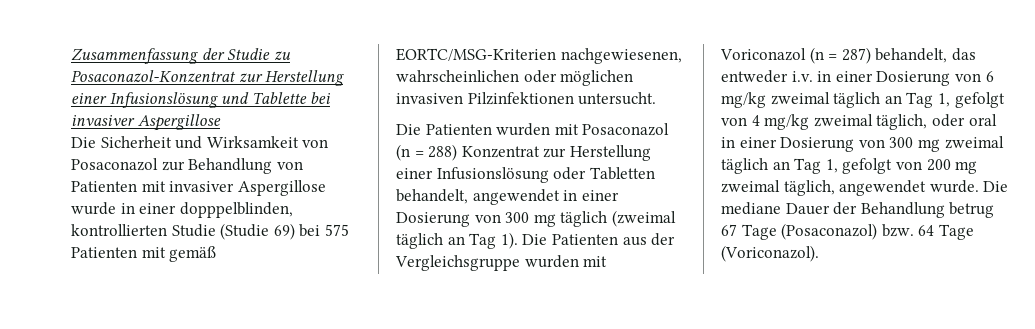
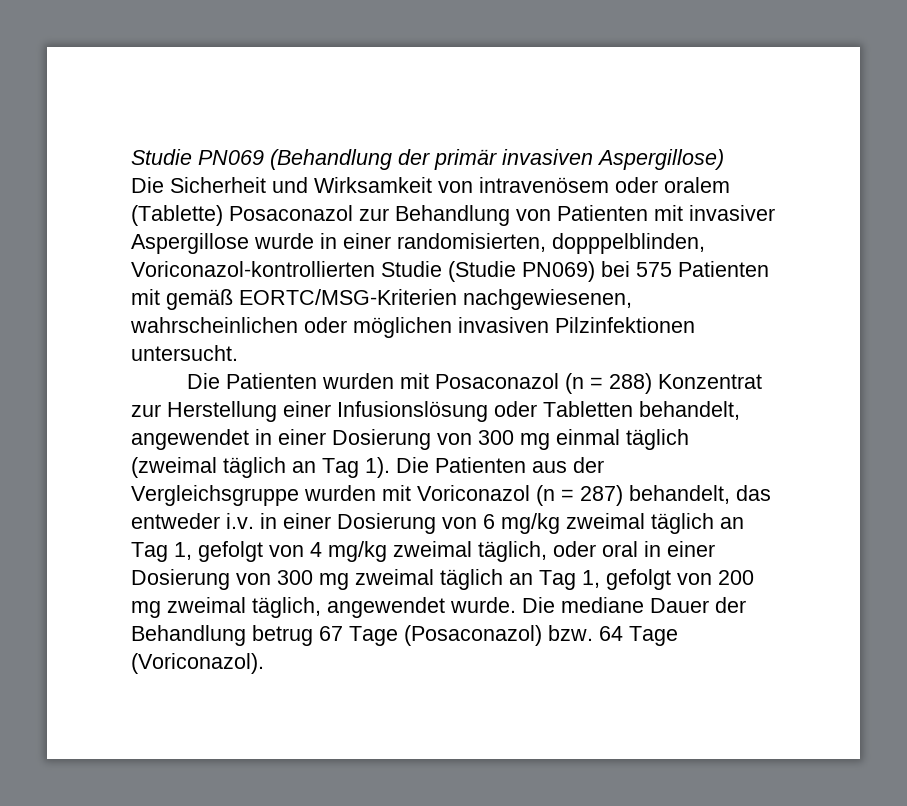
- Zusammenfassung der Studie zu Posaconazol-Konzentrat zur Herstellung einer Infusionslösung und Tablette bei invasiver Aspergillose
+ Studie PN069 (Behandlung der primär invasiven Aspergillose)
- Die Sicherheit und Wirksamkeit von Posaconazol zur Behandlung von Patienten mit invasiver Aspergillose wurde in einer dopppelblinden, kontrollierten Studie (Studie 69) bei 575 Patienten mit gemäß EORTC/MSG-Kriterien nachgewiesenen, wahrscheinlichen oder möglichen invasiven Pilzinfektionen untersucht.
+ Die Sicherheit und Wirksamkeit von intravenösem oder oralem (Tablette) Posaconazol zur Behandlung von Patienten mit invasiver Aspergillose wurde in einer randomisierten, dopppelblinden, Voriconazol-kontrollierten Studie (Studie PN069) bei 575 Patienten mit gemäß EORTC/MSG-Kriterien nachgewiesenen, wahrscheinlichen oder möglichen invasiven Pilzinfektionen untersucht.
- Die Patienten wurden mit Posaconazol (n = 288) Konzentrat zur Herstellung einer Infusionslösung oder Tabletten behandelt, angewendet in einer Dosierung von 300 mg täglich (zweimal täglich an Tag 1).
+ Die Patienten wurden mit Posaconazol (n = 288) Konzentrat zur Herstellung einer Infusionslösung oder Tabletten behandelt, angewendet in einer Dosierung von 300 mg einmal täglich (zweimal täglich an Tag 1).

